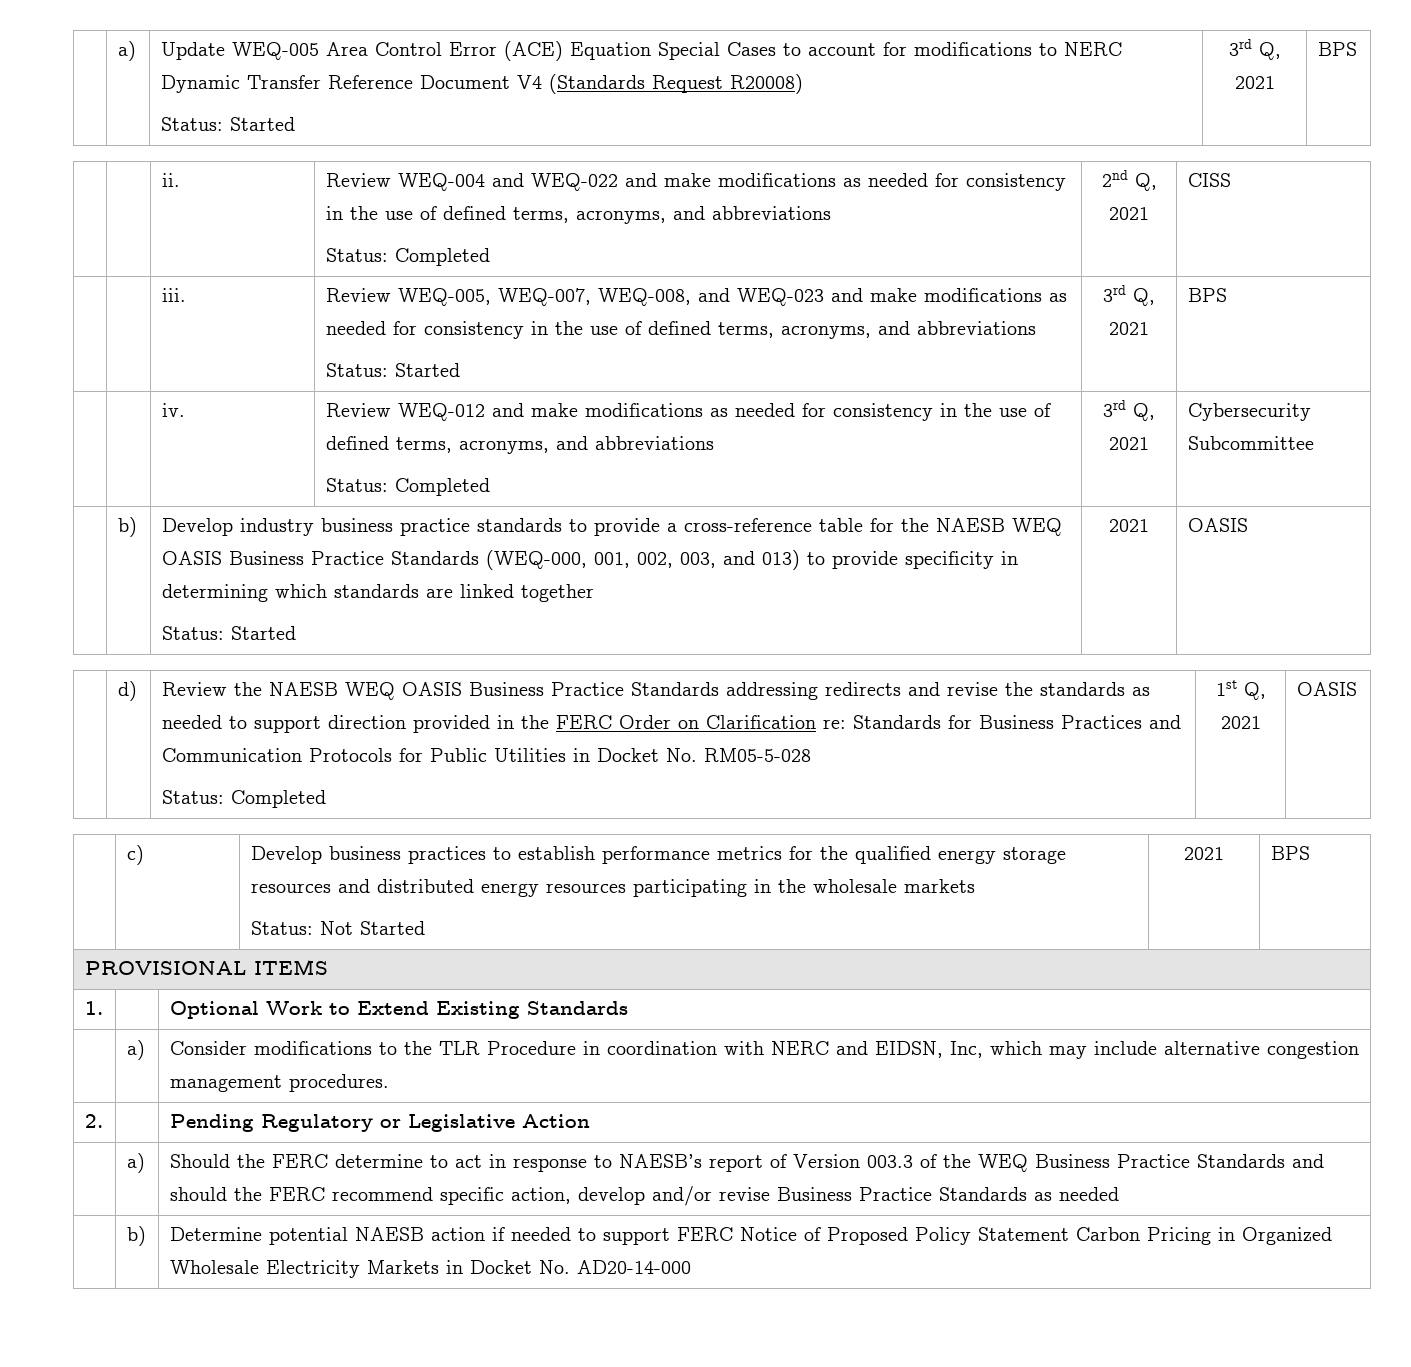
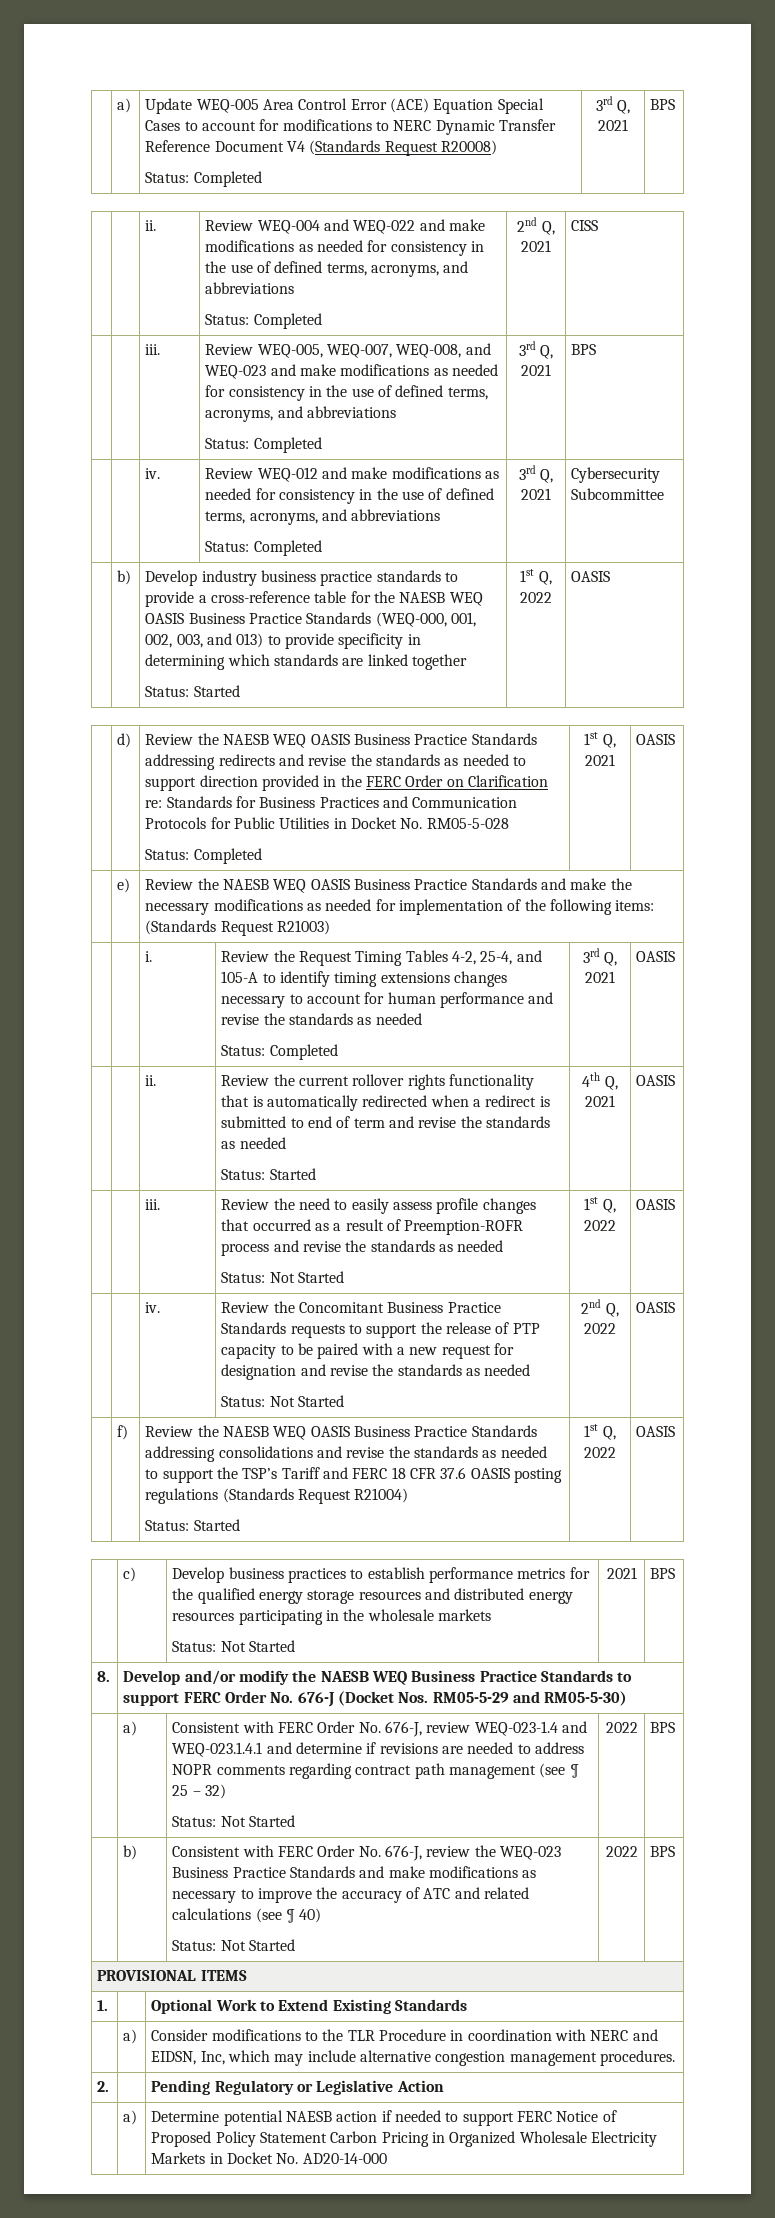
  | a) | Update WEQ-005 Area Control Error (ACE) Equation Special Cases to account for modifications to NERC Dynamic Transfer Reference Document V4 (Standards Request R20008)
- Status: Started | 3rd Q, 2021 | BPS
+ Status: Completed | 3rd Q, 2021 | BPS
  | | iii. | Review WEQ-005, WEQ-007, WEQ-008, and WEQ-023 and make modifications as needed for consistency in the use of defined terms, acronyms, and abbreviations
- Status: Started | 3rd Q, 2021 | BPS
+ Status: Completed | 3rd Q, 2021 | BPS
  Develop industry business practice standards to provide a cross-reference table for the NAESB WEQ OASIS Business Practice Standards (WEQ-000, 001, 002, 003, and 013) to provide specificity in determining which standards are linked together
- Status: Started | 2021
+ Status: Started | 1st Q, 2022
+ | e) | Review the NAESB WEQ OASIS Business Practice Standards and make the necessary modifications as needed for implementation of the following items: (Standards Request R21003)
+ | | i. | Review the Request Timing Tables 4-2, 25-4, and 105-A to identify timing extensions changes necessary to account for human performance and revise the standards as needed
+ Status: Completed | 3rd Q, 2021 | OASIS
+ | | ii. | Review the current rollover rights functionality that is automatically redirected when a redirect is submitted to end of term and revise the standards as needed
+ Status: Started | 4th Q, 2021 | OASIS
+ | | iii. | Review the need to easily assess profile changes that occurred as a result of Preemption-ROFR process and revise the standards as needed
+ Status: Not Started | 1st Q, 2022 | OASIS
+ | | iv. | Review the Concomitant Business Practice Standards requests to support the release of PTP capacity to be paired with a new request for designation and revise the standards as needed
+ Status: Not Started | 2nd Q, 2022 | OASIS
+ | f) | Review the NAESB WEQ OASIS Business Practice Standards addressing consolidations and revise the standards as needed to support the TSP’s Tariff and FERC 18 CFR 37.6 OASIS posting regulations (Standards Request R21004)
+ Status: Started | 1st Q, 2022 | OASIS
+ 8. | Develop and/or modify the NAESB WEQ Business Practice Standards to support FERC Order No. 676-J (Docket Nos. RM05-5-29 and RM05-5-30)
+ | a) | Consistent with FERC Order No. 676-J, review WEQ-023-1.4 and WEQ-023.1.4.1 and determine if revisions are needed to address NOPR comments regarding contract path management (see ¶ 25 – 32)
+ Status: Not Started | 2022 | BPS
+ | b) | Consistent with FERC Order No. 676-J, review the WEQ-023 Business Practice Standards and make modifications as necessary to improve the accuracy of ATC and related calculations (see ¶ 40)
+ Status: Not Started | 2022 | BPS
- | a) | Should the FERC determine to act in response to NAESB’s report of Version 003.3 of the WEQ Business Practice Standards and should the FERC recommend specific action, develop and/or revise Business Practice Standards as needed
- | b) | Determine potential NAESB action if needed to support FERC Notice of Proposed Policy Statement Carbon Pricing in Organized Wholesale Electricity Markets in Docket No. AD20-14-000
+ | a) | Determine potential NAESB action if needed to support FERC Notice of Proposed Policy Statement Carbon Pricing in Organized Wholesale Electricity Markets in Docket No. AD20-14-000

